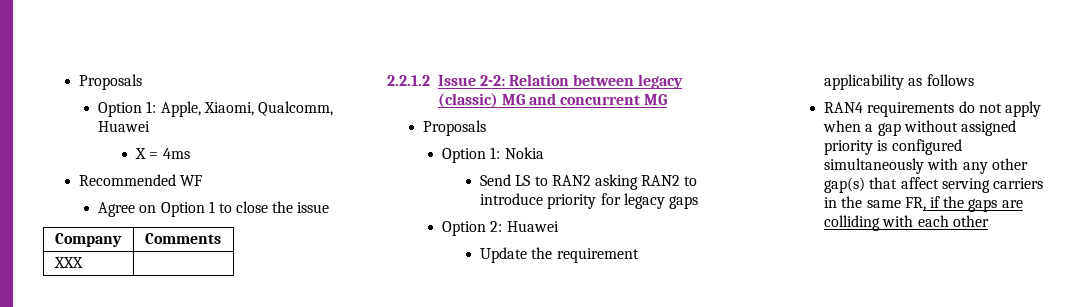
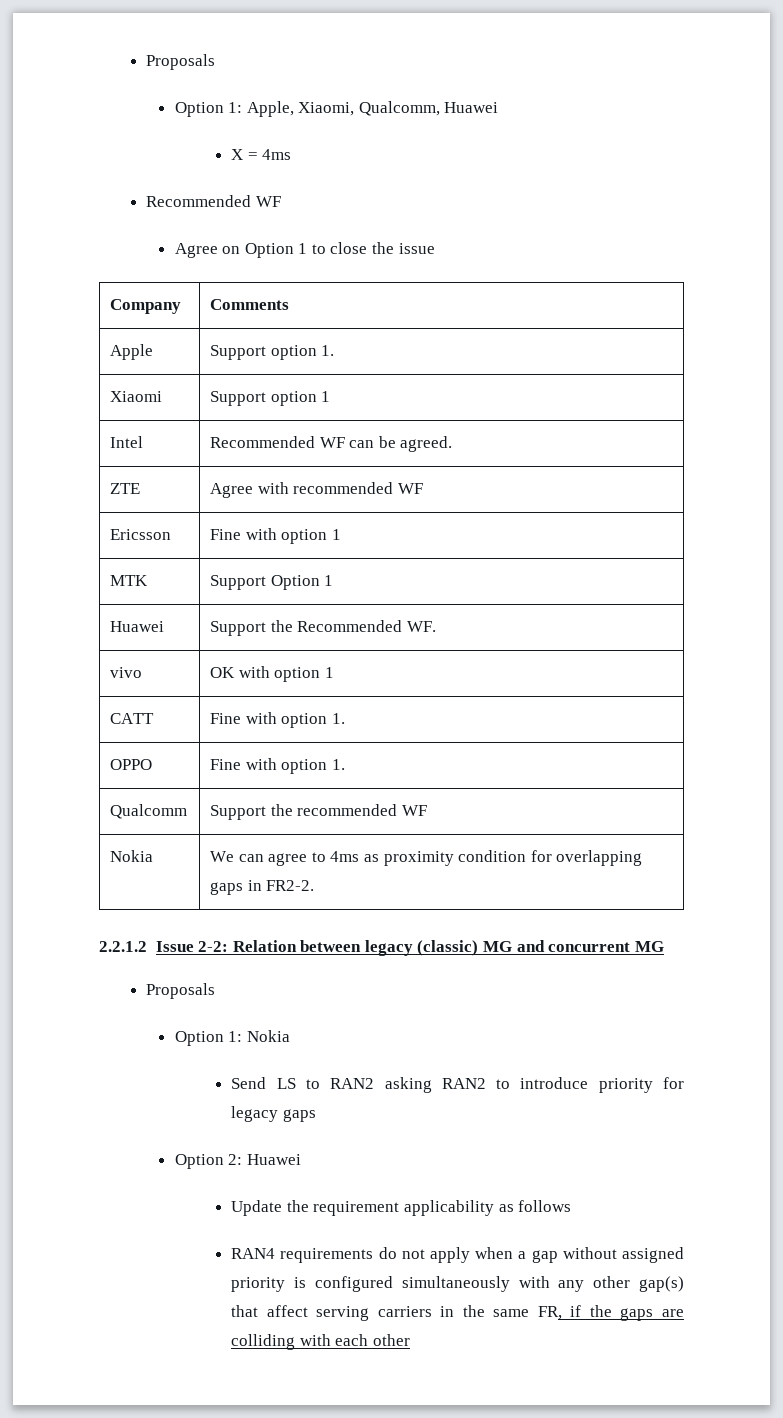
- XXX |
+ Apple | Support option 1.
+ Xiaomi | Support option 1
+ Intel | Recommended WF can be agreed.
+ ZTE | Agree with recommended WF
+ Ericsson | Fine with option 1
+ MTK | Support Option 1
+ Huawei | Support the Recommended WF.
+ vivo | OK with option 1
+ CATT | Fine with option 1.
+ OPPO | Fine with option 1.
+ Qualcomm | Support the recommended WF
+ Nokia | We can agree to 4ms as proximity condition for overlapping gaps in FR2-2.

